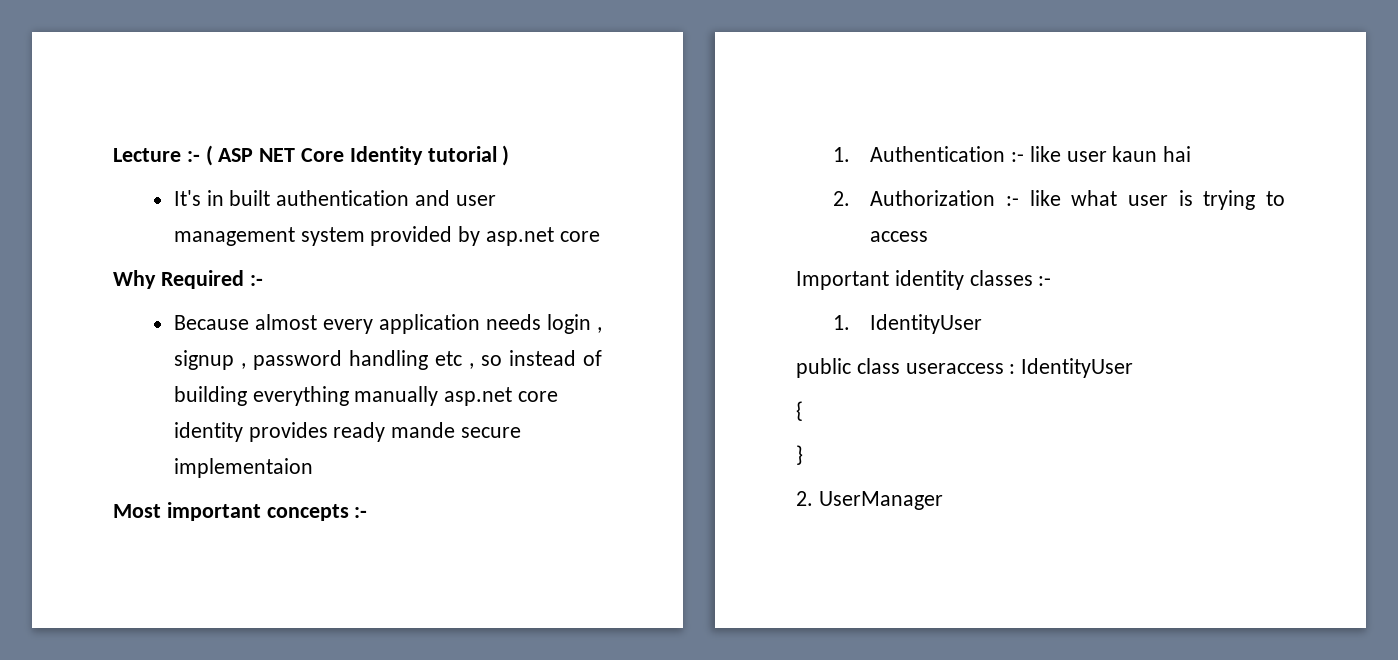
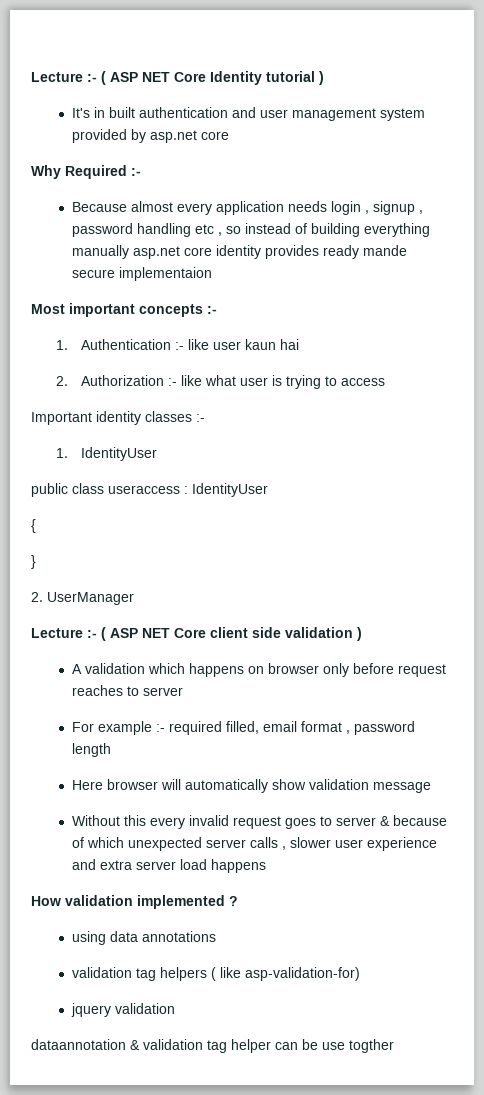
+ Lecture :- ( ASP NET Core client side validation )
+ A validation which happens on browser only before request reaches to server
+ For example :- required filled, email format , password length
+ Here browser will automatically show validation message
+ Without this every invalid request goes to server & because of which unexpected server calls , slower user experience and extra server load happens
+ How validation implemented ?
+ using data annotations
+ validation tag helpers ( like asp-validation-for)
+ jquery validation
+ dataannotation & validation tag helper can be use togther

